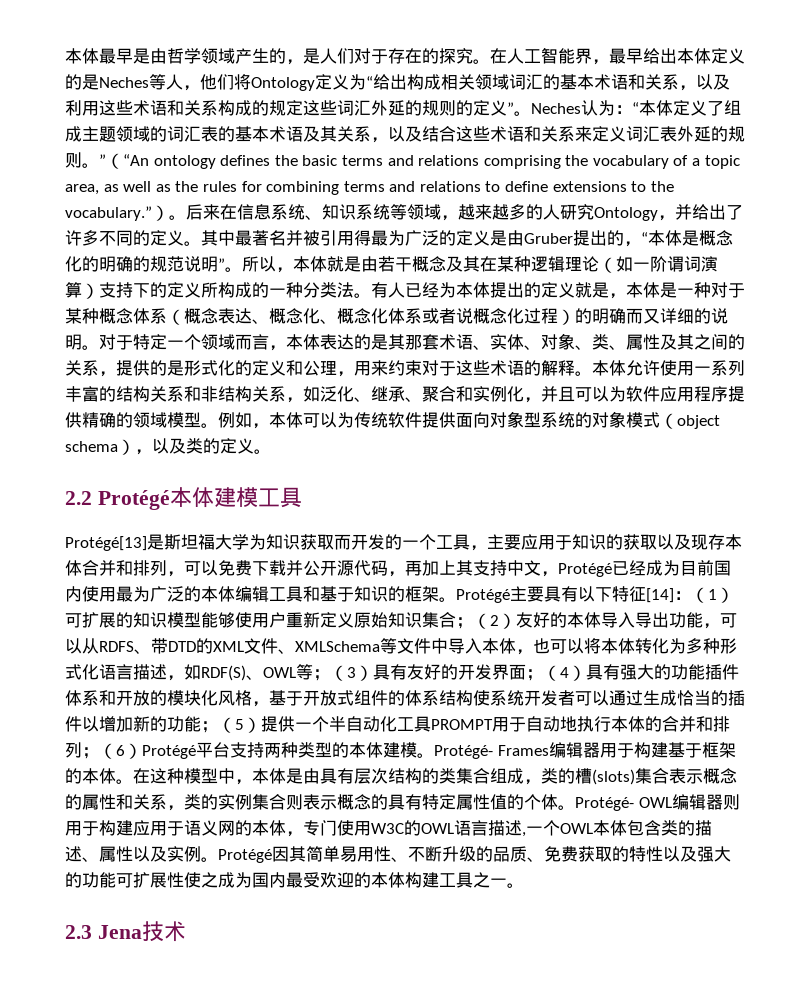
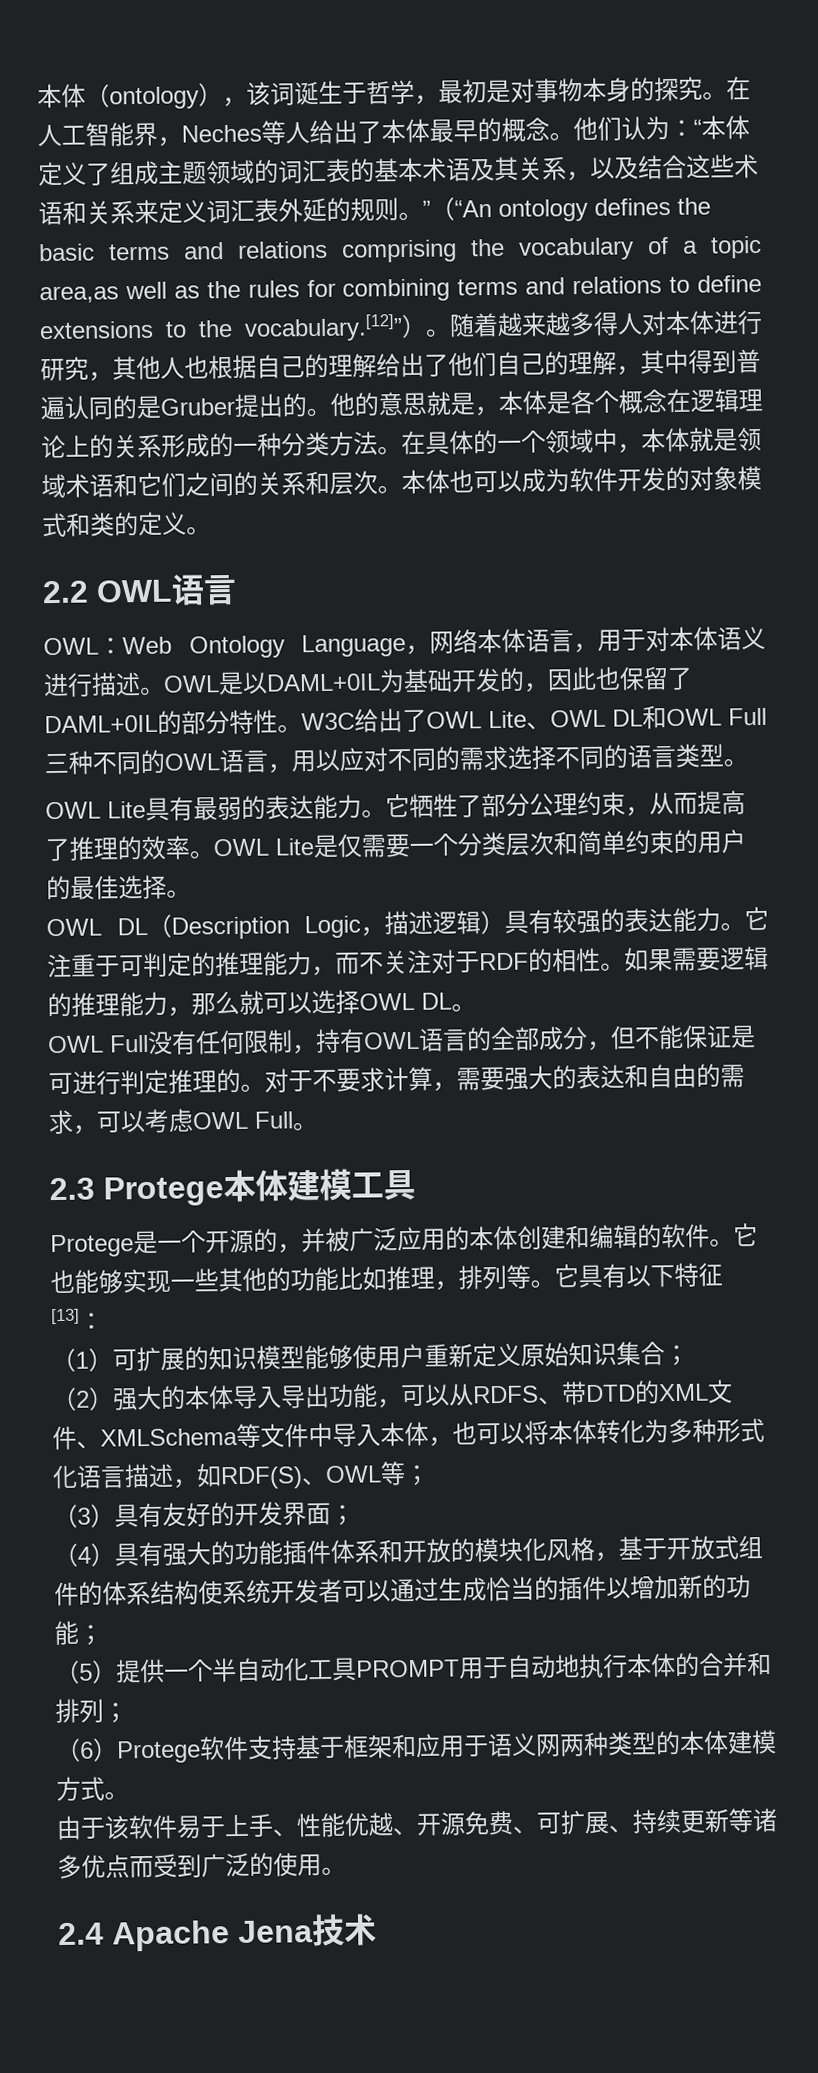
- 本体最早是由哲学领域产生的，是人们对于存在的探究。
+ 本体（ontology），该词诞生于哲学，最初是对事物本身的探究。
- 在人工智能界，最早给出本体定义的是Neches等人，他们将Ontology定义为“给出构成相关领域词汇的基本术语和关系，以及利用这些术语和关系构成的规定这些词汇外延的规则的定义”。Neches认为：
+ 在人工智能界，Neches等人给出了本体最早的概念。他们认为：
- “本体定义了组成主题领域的词汇表的基本术语及其关系，以及结合这些术语和关系来定义词汇表外延的规则。”（“An ontology defines the basic terms and relations comprising the vocabulary of a topic area, as well as the rules for combining terms and relations to define extensions to the vocabulary.”）。后来在信息系统、知识系统等领域，越来越多的人研究Ontology，并给出了许多不同的定义。其中最著名并被引用得最为广泛的定义是由Gruber提出的，“本体是概念化的明确的规范说明”。所以，本体就是由若干概念及其在某种逻辑理论（如一阶谓词演算）支持下的定义所构成的一种分类法。有人已经为本体提出的定义就是，本体是一种对于某种概念体系（概念表达、概念化、概念化体系或者说概念化过程）的明确而又详细的说明。对于特定一个领域而言，本体表达的是其那套术语、实体、对象、类、属性及其之间的关系，提供的是形式化的定义和公理，用来约束对于这些术语的解释。本体允许使用一系列丰富的结构关系和非结构关系，如泛化、继承、聚合和实例化，并且可以为软件应用程序提供精确的领域模型。例如，本体可以为传统软件提供面向对象型系统的对象模式（object schema），以及类的定义。
- 2.2 Protégé本体建模工具
- Protégé[13]是斯坦福大学为知识获取而开发的一个工具，主要应用于知识的获取以及现存本体合并和排列，可以免费下载并公开源代码，再加上其支持中文，Protégé已经成为目前国内使用最为广泛的本体编辑工具和基于知识的框架。Protégé主要具有以下特征[14]：（1）可扩展的知识模型能够使用户重新定义原始知识集合；（2）友好的本体导入导出功能，可以从RDFS、带DTD的XML文件、XMLSchema等文件中导入本体，也可以将本体转化为多种形式化语言描述，如RDF(S)、OWL等；（3）具有友好的开发界面；（4）具有强大的功能插件体系和开放的模块化风格，基于开放式组件的体系结构使系统开发者可以通过生成恰当的插件以增加新的功能；（5）提供一个半自动化工具PROMPT用于自动地执行本体的合并和排列；（6）Protégé平台支持两种类型的本体建模。Protégé- Frames编辑器用于构建基于框架的本体。在这种模型中，本体是由具有层次结构的类集合组成，类的槽(slots)集合表示概念的属性和关系，类的实例集合则表示概念的具有特定属性值的个体。Protégé- OWL编辑器则用于构建应用于语义网的本体，专门使用W3C的OWL语言描述,一个OWL本体包含类的描述、属性以及实例。Protégé因其简单易用性、不断升级的品质、免费获取的特性以及强大的功能可扩展性使之成为国内最受欢迎的本体构建工具之一。
- 2.3 Jena技术
+ “本体定义了组成主题领域的词汇表的基本术语及其关系，以及结合这些术语和关系来定义词汇表外延的规则。”（“An ontology defines the basic terms and relations comprising the vocabulary of a topic area,as well as the rules for combining terms and relations to define extensions to the vocabulary.[12]”）。随着越来越多得人对本体进行研究，其他人也根据自己的理解给出了他们自己的理解，其中得到普遍认同的是Gruber提出的。他的意思就是，本体是各个概念在逻辑理论上的关系形成的一种分类方法。在具体的一个领域中，本体就是领域术语和它们之间的关系和层次。本体也可以成为软件开发的对象模式和类的定义。
+ 2.2 OWL语言
+ OWL：Web Ontology Language，网络本体语言，用于对本体语义进行描述。OWL是以DAML+0IL为基础开发的，因此也保留了DAML+0IL的部分特性。W3C给出了OWL Lite、OWL DL和OWL Full三种不同的OWL语言，用以应对不同的需求选择不同的语言类型。
+ OWL Lite具有最弱的表达能力。它牺牲了部分公理约束，从而提高了推理的效率。OWL Lite是仅需要一个分类层次和简单约束的用户的最佳选择。
+ OWL DL（Description Logic，描述逻辑）具有较强的表达能力。它注重于可判定的推理能力，而不关注对于RDF的相性。如果需要逻辑的推理能力，那么就可以选择OWL DL。
+ OWL Full没有任何限制，持有OWL语言的全部成分，但不能保证是可进行判定推理的。对于不要求计算，需要强大的表达和自由的需求，可以考虑OWL Full。
+ 2.3 Protege本体建模工具
+ Protege是一个开源的，并被广泛应用的本体创建和编辑的软件。它也能够实现一些其他的功能比如推理，排列等。它具有以下特征[13]：
+ （1）可扩展的知识模型能够使用户重新定义原始知识集合；
+ （2）强大的本体导入导出功能，可以从RDFS、带DTD的XML文件、XMLSchema等文件中导入本体，也可以将本体转化为多种形式化语言描述，如RDF(S)、OWL等；
+ （3）具有友好的开发界面；
+ （4）具有强大的功能插件体系和开放的模块化风格，基于开放式组件的体系结构使系统开发者可以通过生成恰当的插件以增加新的功能；
+ （5）提供一个半自动化工具PROMPT用于自动地执行本体的合并和排列；
+ （6）Protege软件支持基于框架和应用于语义网两种类型的本体建模方式。
+ 由于该软件易于上手、性能优越、开源免费、可扩展、持续更新等诸多优点而受到广泛的使用。
+ 2.4 Apache Jena技术

